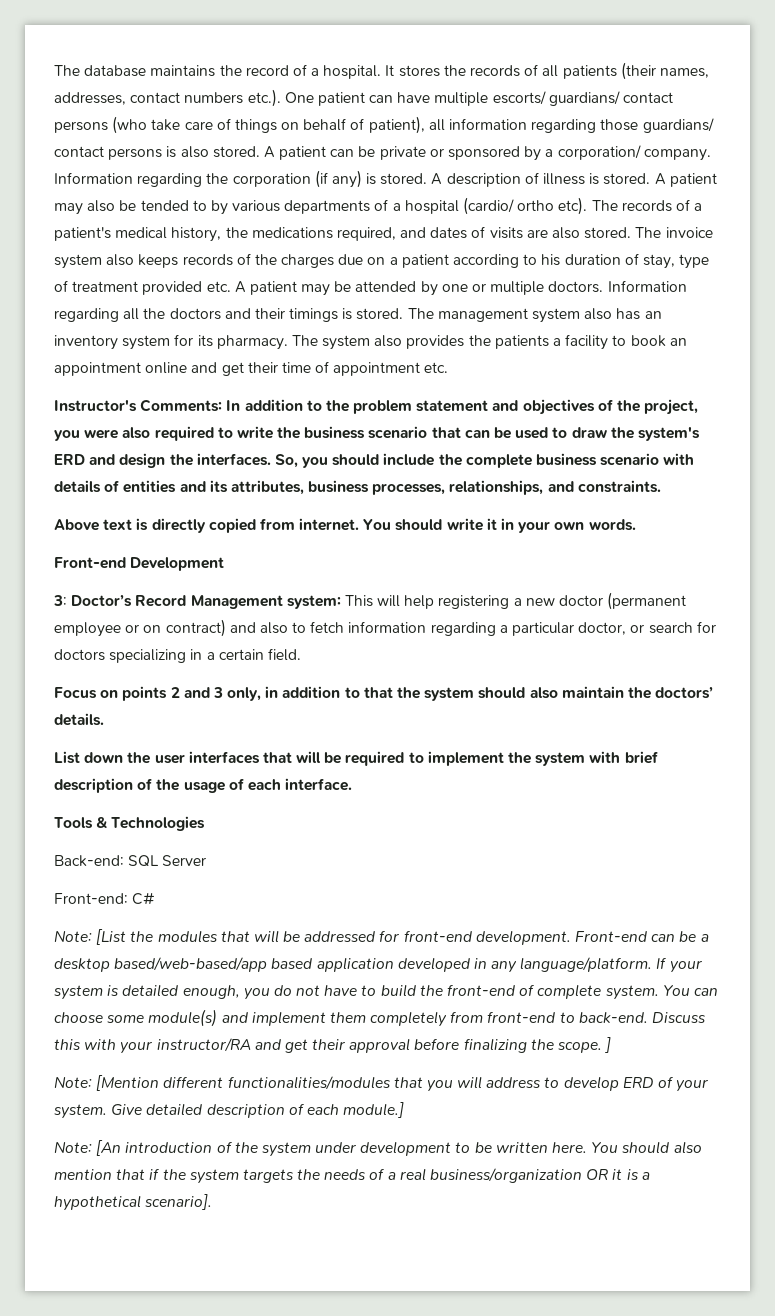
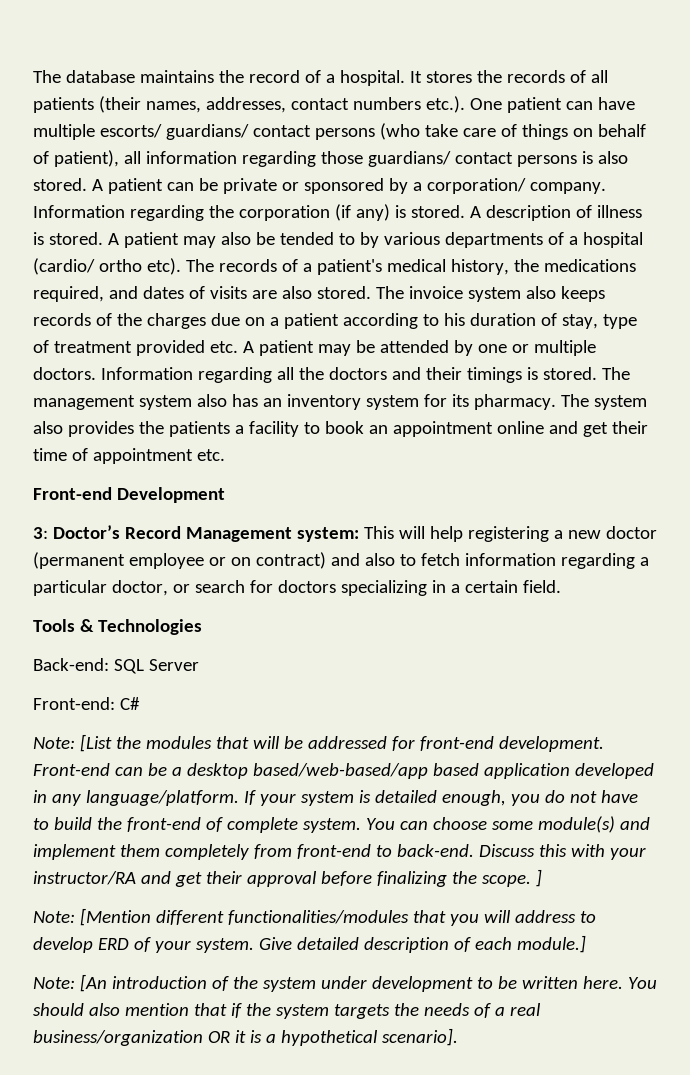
- Instructor's Comments: In addition to the problem statement and objectives of the project, you were also required to write the business scenario that can be used to draw the system's ERD and design the interfaces. So, you should include the complete business scenario with details of entities and its attributes, business processes, relationships, and constraints.
- Above text is directly copied from internet. You should write it in your own words.
- Focus on points 2 and 3 only, in addition to that the system should also maintain the doctors’ details.
- List down the user interfaces that will be required to implement the system with brief description of the usage of each interface.

